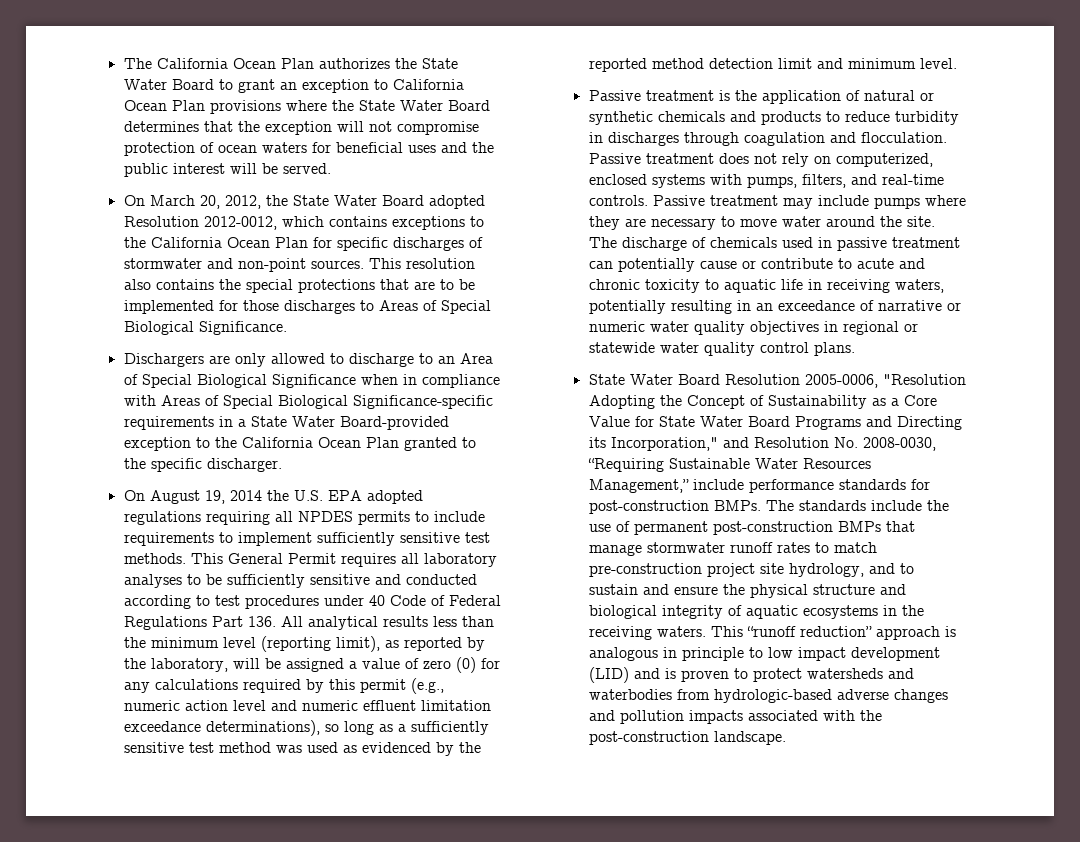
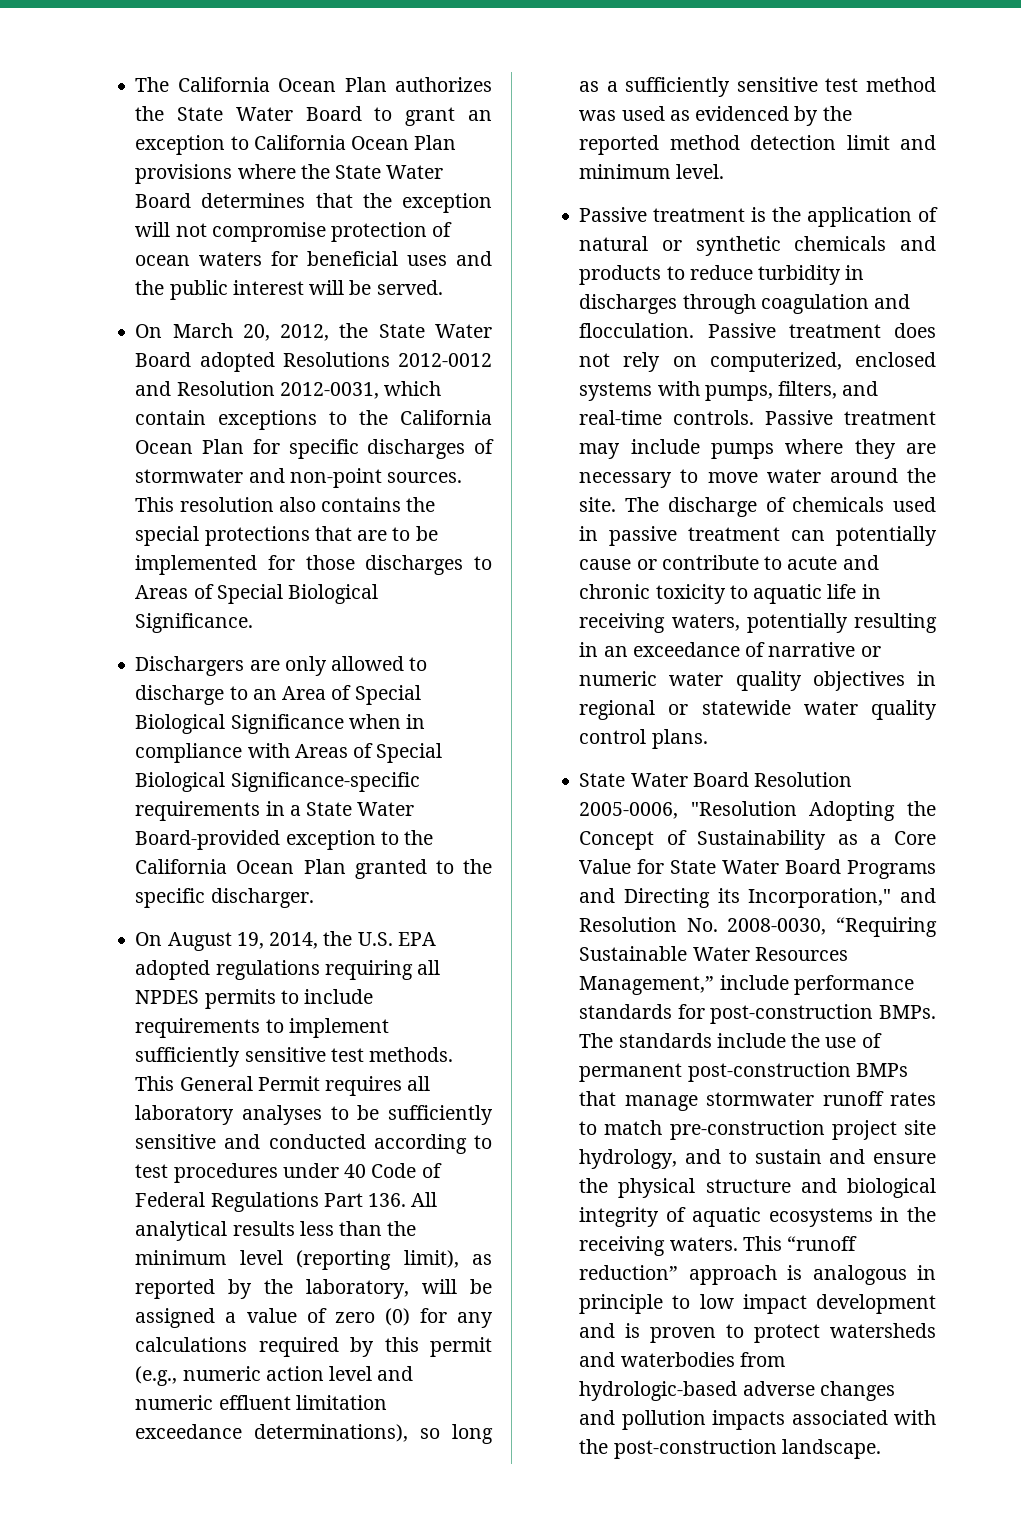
- On March 20, 2012, the State Water Board adopted Resolution 2012-0012, which contains exceptions to the California Ocean Plan for specific discharges of stormwater and non-point sources.
+ On March 20, 2012, the State Water Board adopted Resolutions 2012-0012 and Resolution 2012-0031, which contain exceptions to the California Ocean Plan for specific discharges of stormwater and non-point sources.
- On August 19, 2014 the U.S. EPA adopted regulations requiring all NPDES permits to include requirements to implement sufficiently sensitive test methods.
+ On August 19, 2014, the U.S. EPA adopted regulations requiring all NPDES permits to include requirements to implement sufficiently sensitive test methods.
- This “runoff reduction” approach is analogous in principle to low impact development (LID) and is proven to protect watersheds and waterbodies from hydrologic-based adverse changes and pollution impacts associated with the post-construction landscape.
+ This “runoff reduction” approach is analogous in principle to low impact development and is proven to protect watersheds and waterbodies from hydrologic-based adverse changes and pollution impacts associated with the post-construction landscape.

